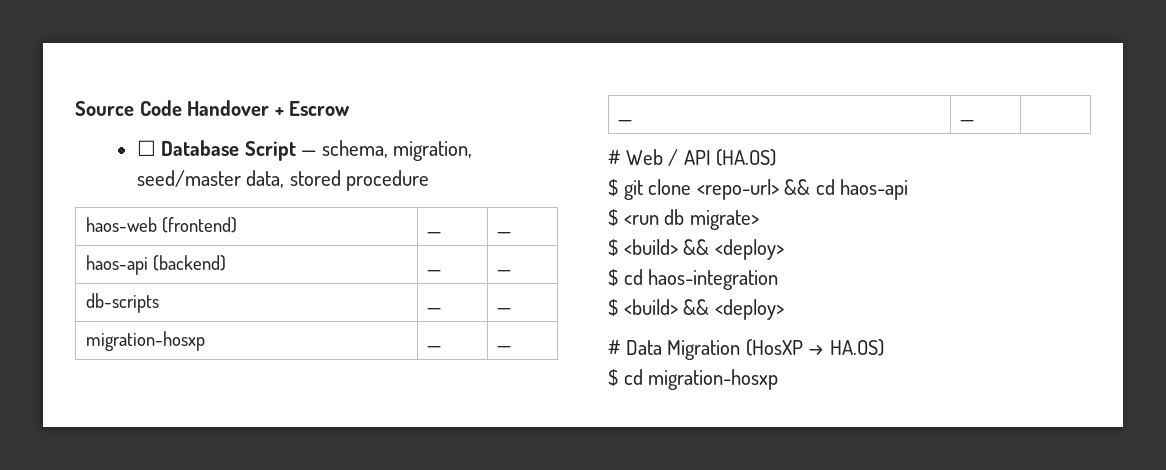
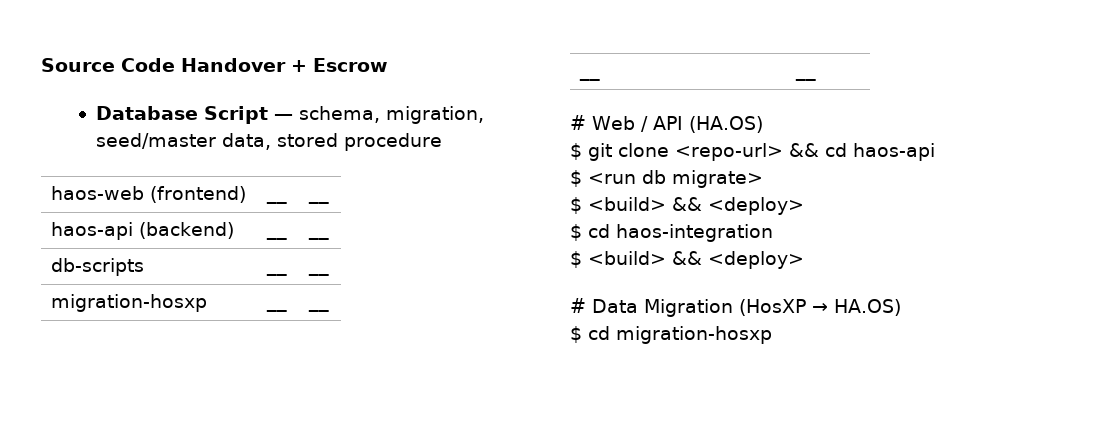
- ☐ Database Script — schema, migration, seed/master data, stored procedure
+ Database Script — schema, migration, seed/master data, stored procedure

